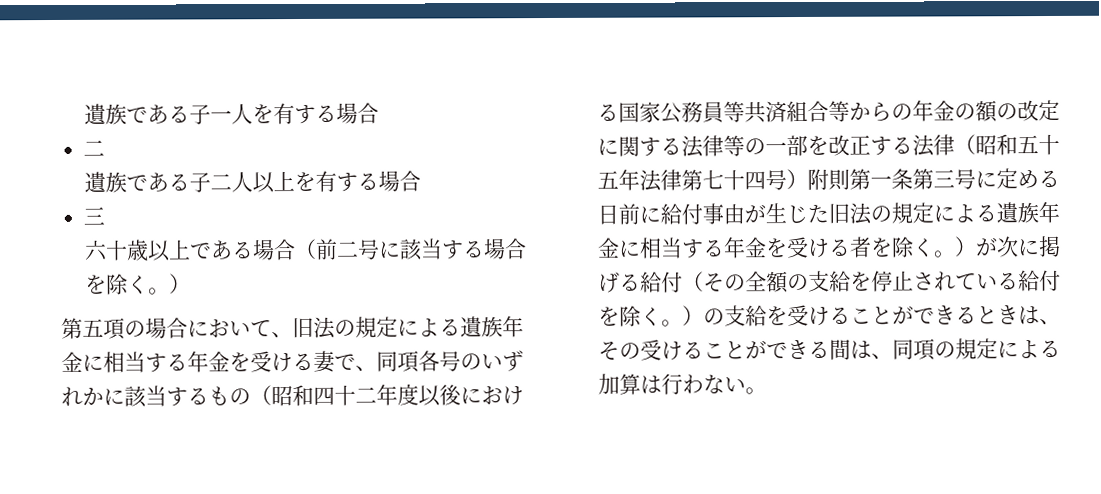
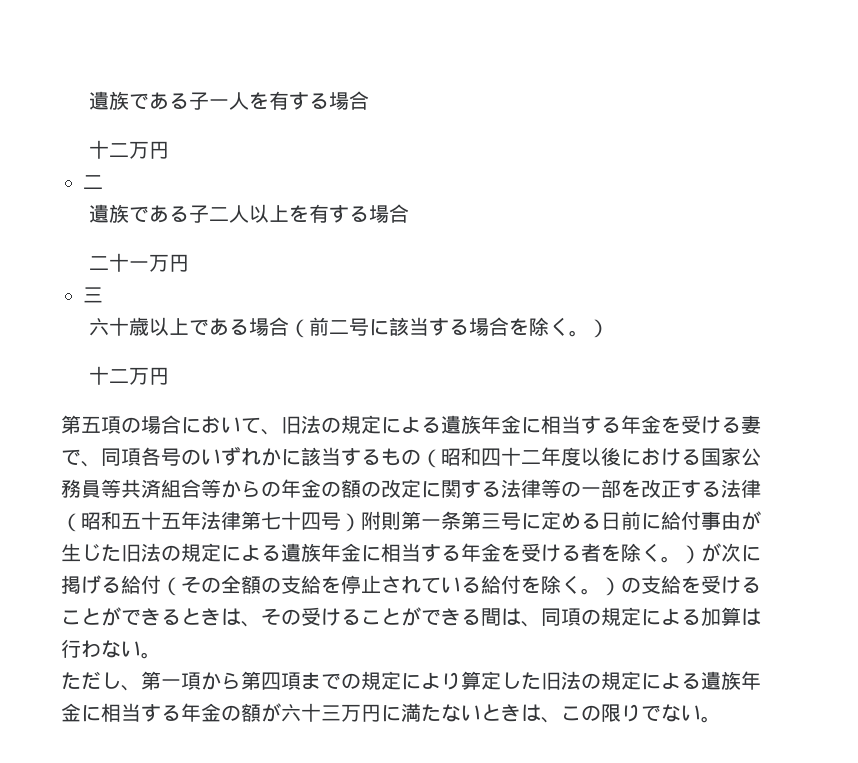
  遺族である子一人を有する場合
+ 十二万円
+ 二十一万円
  六十歳以上である場合（前二号に該当する場合を除く。）
+ 十二万円
+ ただし、第一項から第四項までの規定により算定した旧法の規定による遺族年金に相当する年金の額が六十三万円に満たないときは、この限りでない。

